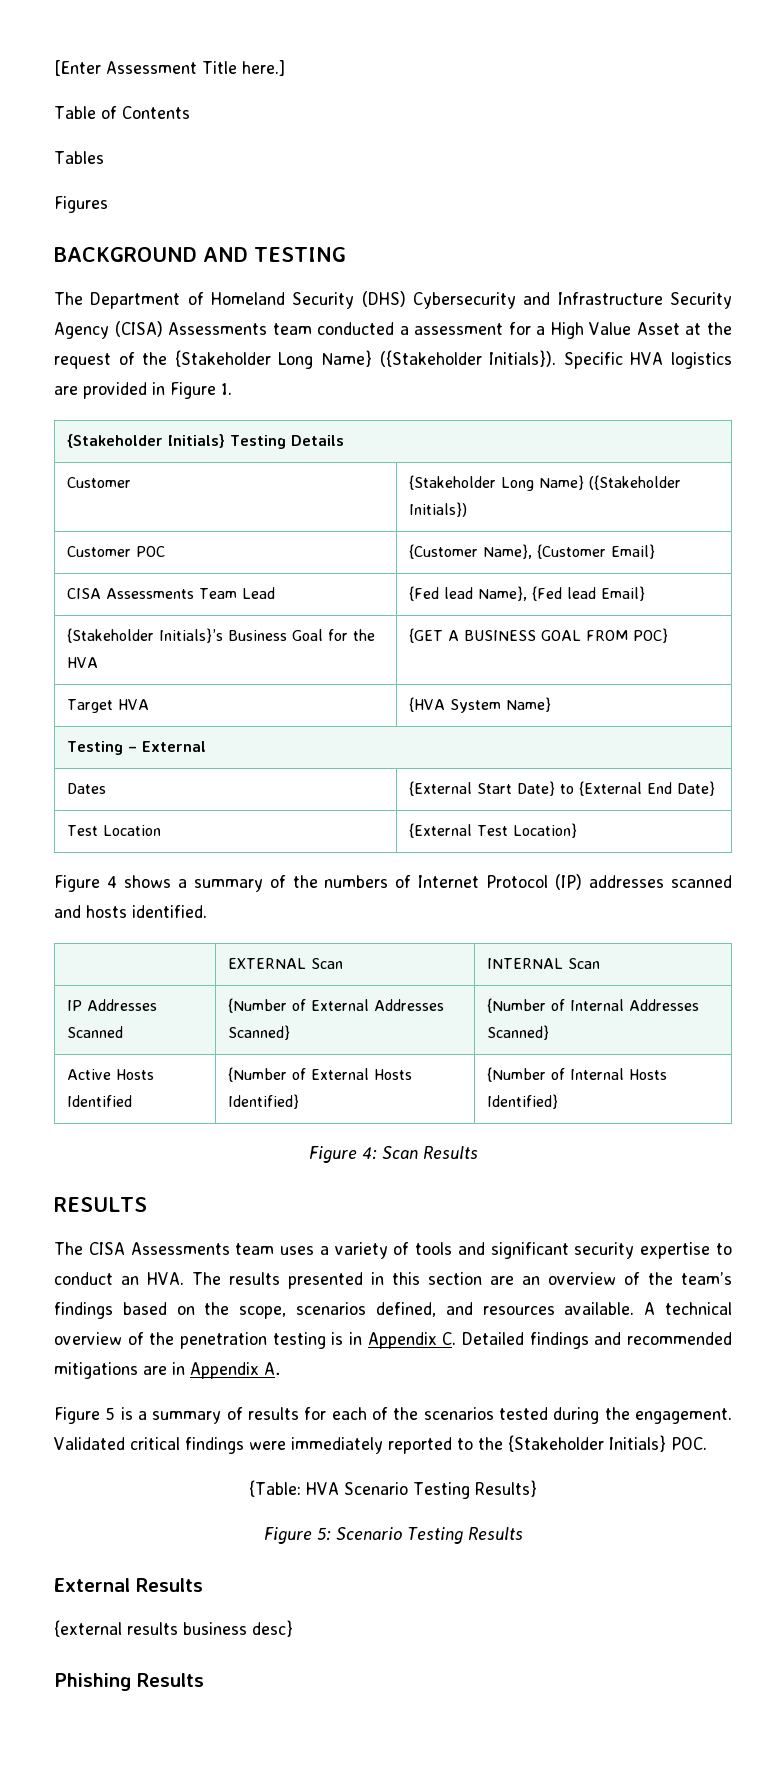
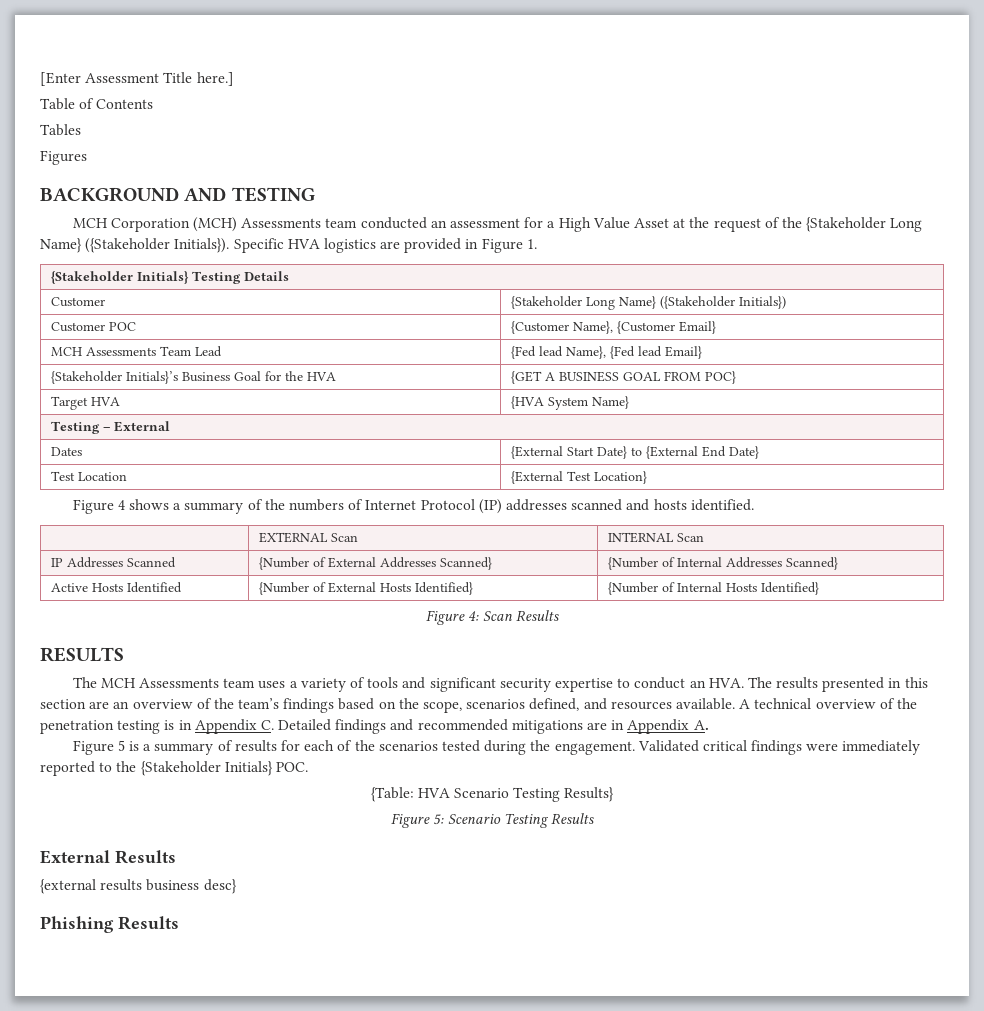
- The Department of Homeland Security (DHS) Cybersecurity and Infrastructure Security Agency (CISA) Assessments team conducted a assessment for a High Value Asset at the request of the {Stakeholder Long Name} ({Stakeholder Initials}).
+ MCH Corporation (MCH) Assessments team conducted an assessment for a High Value Asset at the request of the {Stakeholder Long Name} ({Stakeholder Initials}).
- CISA Assessments Team Lead | {Fed lead Name}, {Fed lead Email}
+ MCH Assessments Team Lead | {Fed lead Name}, {Fed lead Email}
- The CISA Assessments team uses a variety of tools and significant security expertise to conduct an HVA. The results presented in this section are an overview of the team’s findings based on the scope, scenarios defined, and resources available.
+ The MCH Assessments team uses a variety of tools and significant security expertise to conduct an HVA. The results presented in this section are an overview of the team’s findings based on the scope, scenarios defined, and resources available.

